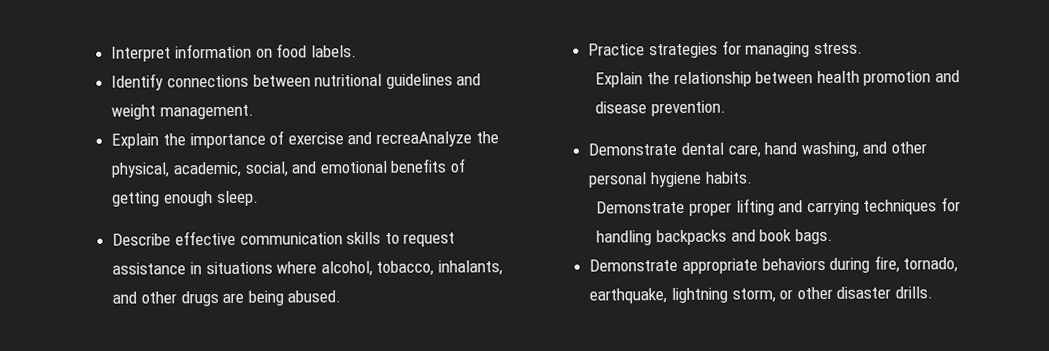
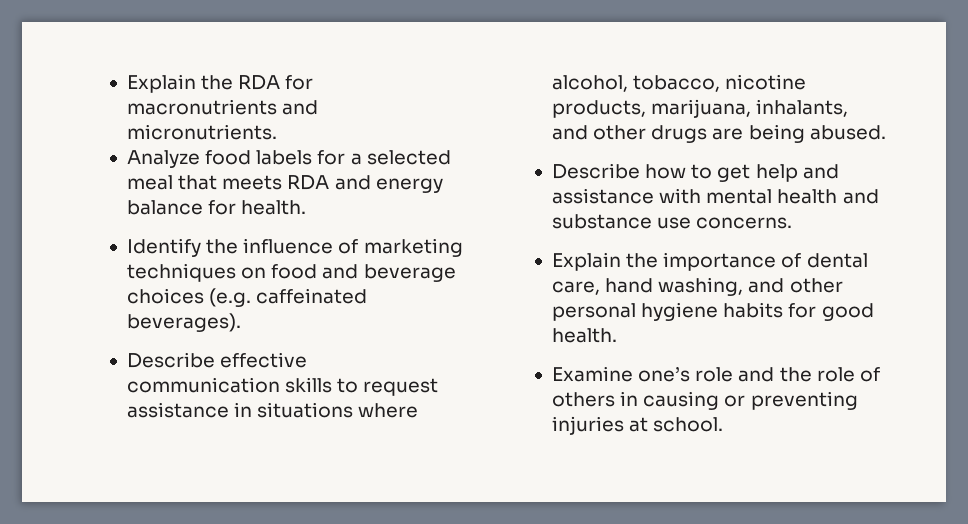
- Interpret information on food labels.
- Identify connections between nutritional guidelines and weight management.
- Explain the importance of exercise and recreaAnalyze the physical, academic, social, and emotional benefits of getting enough sleep.
+ Explain the RDA for macronutrients and micronutrients.
+ Analyze food labels for a selected meal that meets RDA and energy balance for health.
+ Identify the influence of marketing techniques on food and beverage choices (e.g. caffeinated beverages).
- Describe effective communication skills to request assistance in situations where alcohol, tobacco, inhalants, and other drugs are being abused.
+ Describe effective communication skills to request assistance in situations where alcohol, tobacco, nicotine products, marijuana, inhalants, and other drugs are being abused.
- Practice strategies for managing stress.
- Explain the relationship between health promotion and disease prevention.
- Demonstrate dental care, hand washing, and other personal hygiene habits.
- Demonstrate proper lifting and carrying techniques for handling backpacks and book bags.
- Demonstrate appropriate behaviors during fire, tornado, earthquake, lightning storm, or other disaster drills.
+ Describe how to get help and assistance with mental health and substance use concerns.
+ Explain the importance of dental care, hand washing, and other personal hygiene habits for good health.
+ Examine one’s role and the role of others in causing or preventing injuries at school.

